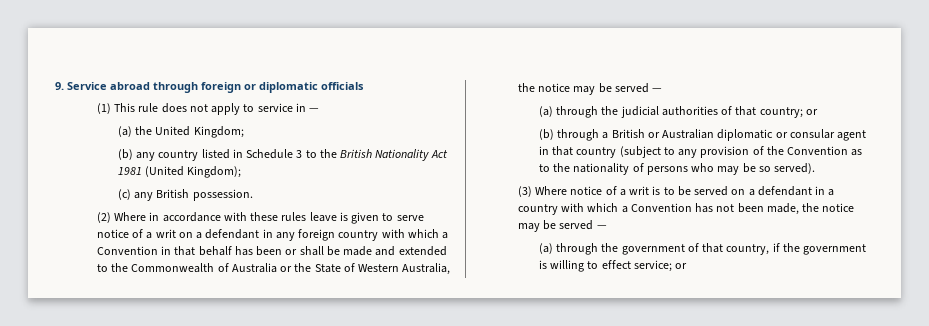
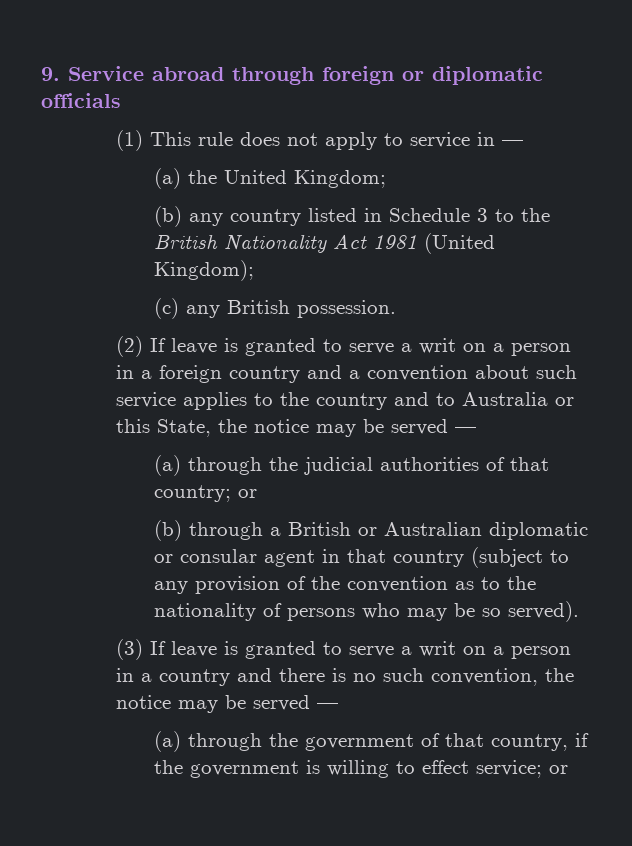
- (2) Where in accordance with these rules leave is given to serve notice of a writ on a defendant in any foreign country with which a Convention in that behalf has been or shall be made and extended to the Commonwealth of Australia or the State of Western Australia, the notice may be served —
+ (2) If leave is granted to serve a writ on a person in a foreign country and a convention about such service applies to the country and to Australia or this State, the notice may be served —
- (b) through a British or Australian diplomatic or consular agent in that country (subject to any provision of the Convention as to the nationality of persons who may be so served).
+ (b) through a British or Australian diplomatic or consular agent in that country (subject to any provision of the convention as to the nationality of persons who may be so served).
- (3) Where notice of a writ is to be served on a defendant in a country with which a Convention has not been made, the notice may be served —
+ (3) If leave is granted to serve a writ on a person in a country and there is no such convention, the notice may be served —

